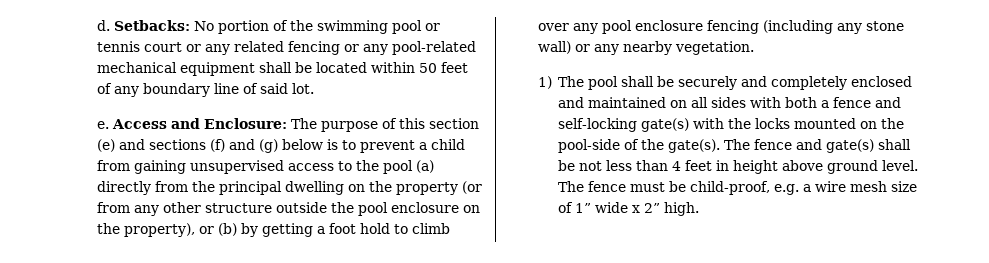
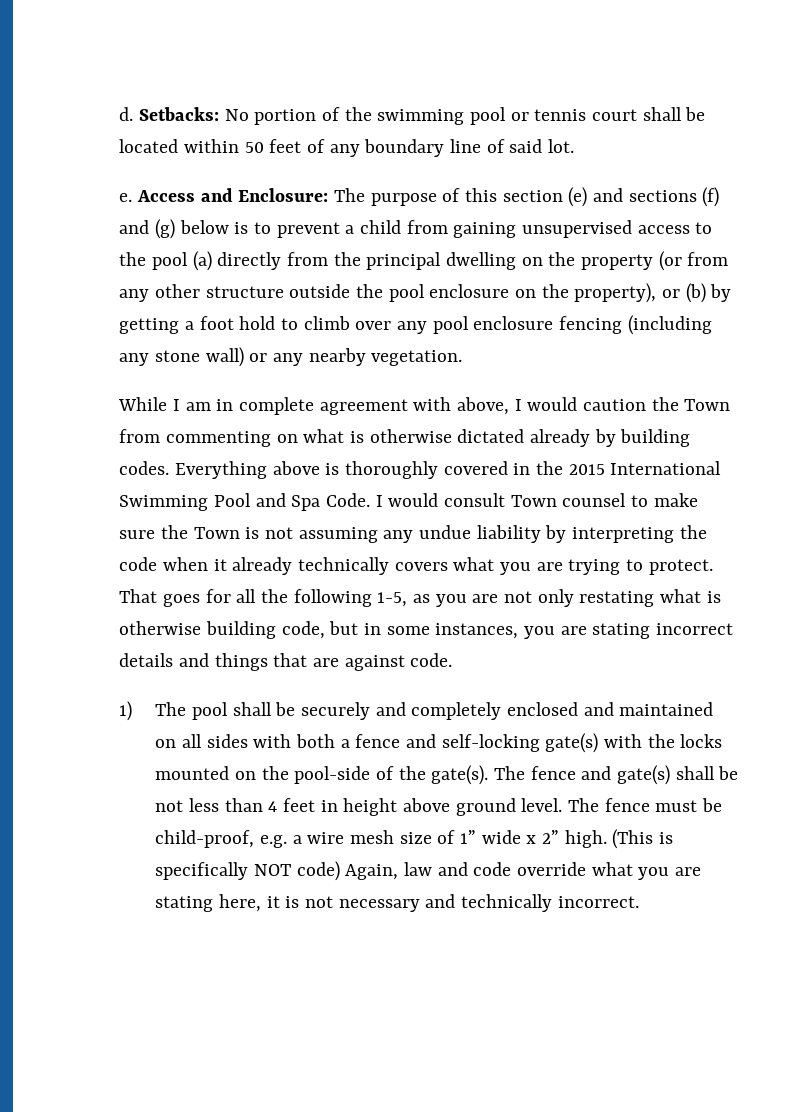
- Setbacks: No portion of the swimming pool or tennis court or any related fencing or any pool-related mechanical equipment shall be located within 50 feet of any boundary line of said lot.
+ Setbacks: No portion of the swimming pool or tennis court shall be located within 50 feet of any boundary line of said lot.
+ While I am in complete agreement with above, I would caution the Town from commenting on what is otherwise dictated already by building codes. Everything above is thoroughly covered in the 2015 International Swimming Pool and Spa Code. I would consult Town counsel to make sure the Town is not assuming any undue liability by interpreting the code when it already technically covers what you are trying to protect. That goes for all the following 1-5, as you are not only restating what is otherwise building code, but in some instances, you are stating incorrect details and things that are against code.
+ (This is specifically NOT code) Again, law and code override what you are stating here, it is not necessary and technically incorrect.

